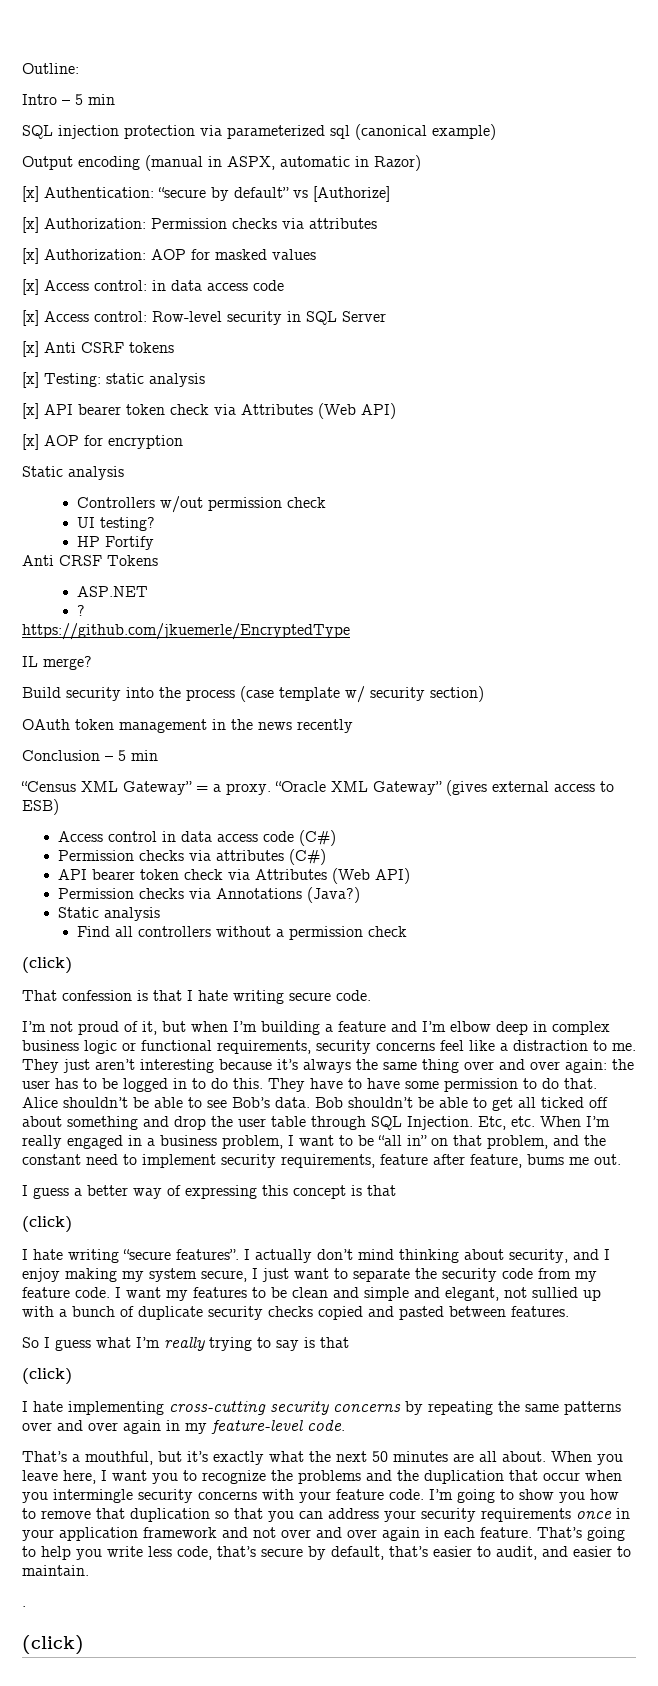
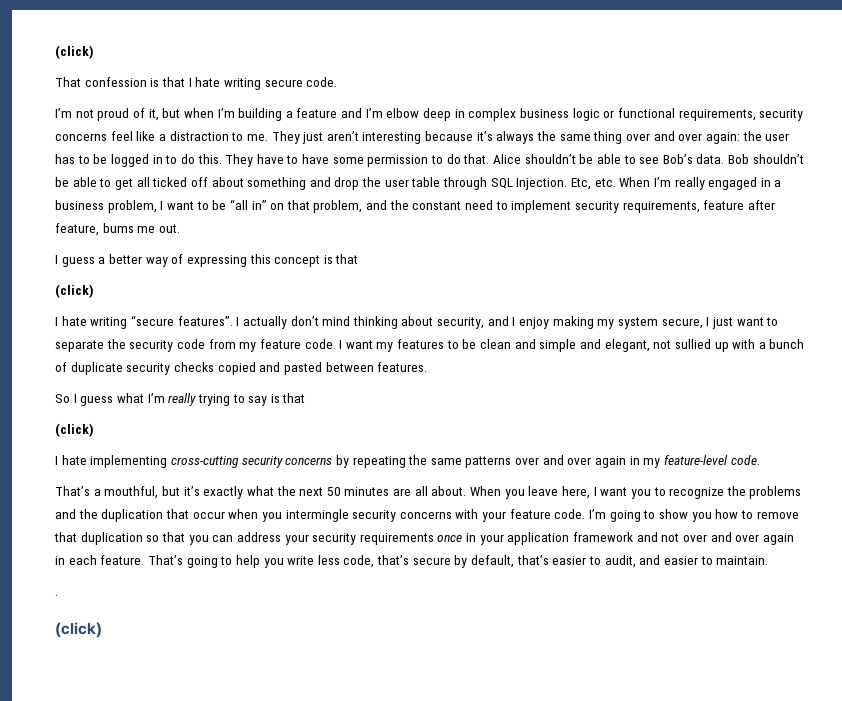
- Outline:
- Intro – 5 min
- SQL injection protection via parameterized sql (canonical example)
- Output encoding (manual in ASPX, automatic in Razor)
- [x] Authentication: “secure by default” vs [Authorize]
- [x] Authorization: Permission checks via attributes
- [x] Authorization: AOP for masked values
- [x] Access control: in data access code
- [x] Access control: Row-level security in SQL Server
- [x] Anti CSRF tokens
- [x] Testing: static analysis
- [x] API bearer token check via Attributes (Web API)
- [x] AOP for encryption
- Static analysis
- Controllers w/out permission check
- UI testing?
- HP Fortify
- Anti CRSF Tokens
- ASP.NET
- ?
- https://github.com/jkuemerle/EncryptedType
- IL merge?
- Build security into the process (case template w/ security section)
- OAuth token management in the news recently
- Conclusion – 5 min
- “Census XML Gateway” = a proxy. “Oracle XML Gateway” (gives external access to ESB)
- Access control in data access code (C#)
- Permission checks via attributes (C#)
- API bearer token check via Attributes (Web API)
- Permission checks via Annotations (Java?)
- Static analysis
- Find all controllers without a permission check

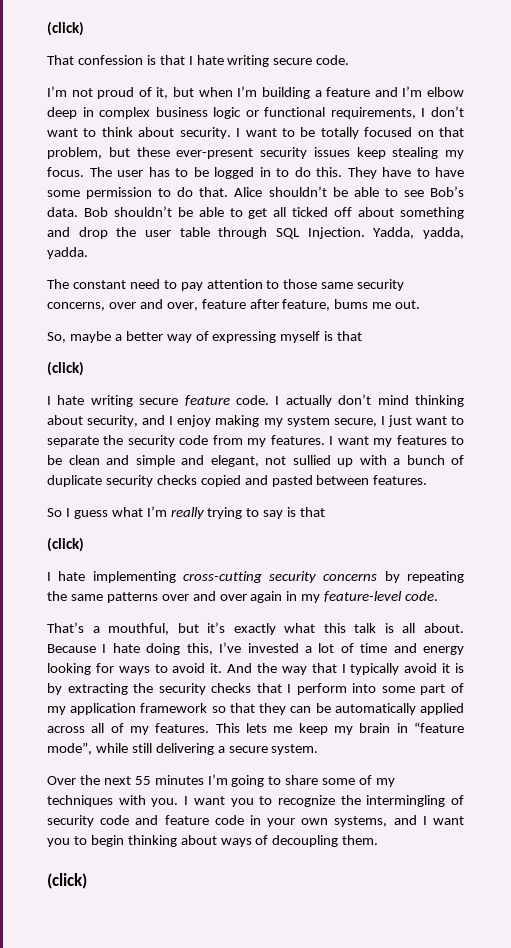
- I’m not proud of it, but when I’m building a feature and I’m elbow deep in complex business logic or functional requirements, security concerns feel like a distraction to me. They just aren’t interesting because it’s always the same thing over and over again: the user has to be logged in to do this.
+ I’m not proud of it, but when I’m building a feature and I’m elbow deep in complex business logic or functional requirements, I don’t want to think about security. I want to be totally focused on that problem, but these ever-present security issues keep stealing my focus. The user has to be logged in to do this.
- Etc, etc. When I’m really engaged in a business problem, I want to be “all in” on that problem, and the constant need to implement security requirements, feature after feature, bums me out.
+ Yadda, yadda, yadda.
+ The constant need to pay attention to those same security concerns, over and over, feature after feature, bums me out.
- I guess a better way of expressing this concept is that
+ So, maybe a better way of expressing myself is that
- I hate writing “secure features”.
+ I hate writing secure feature code.
- I actually don’t mind thinking about security, and I enjoy making my system secure, I just want to separate the security code from my feature code.
+ I actually don’t mind thinking about security, and I enjoy making my system secure, I just want to separate the security code from my features.
- That’s a mouthful, but it’s exactly what the next 50 minutes are all about. When you leave here, I want you to recognize the problems and the duplication that occur when you intermingle security concerns with your feature code. I’m going to show you how to remove that duplication so that you can address your security requirements once in your application framework and not over and over again in each feature. That’s going to help you write less code, that’s secure by default, that’s easier to audit, and easier to maintain.
- .
+ That’s a mouthful, but it’s exactly what this talk is all about. Because I hate doing this, I’ve invested a lot of time and energy looking for ways to avoid it. And the way that I typically avoid it is by extracting the security checks that I perform into some part of my application framework so that they can be automatically applied across all of my features. This lets me keep my brain in “feature mode”, while still delivering a secure system.
+ Over the next 55 minutes I’m going to share some of my techniques with you. I want you to recognize the intermingling of security code and feature code in your own systems, and I want you to begin thinking about ways of decoupling them.

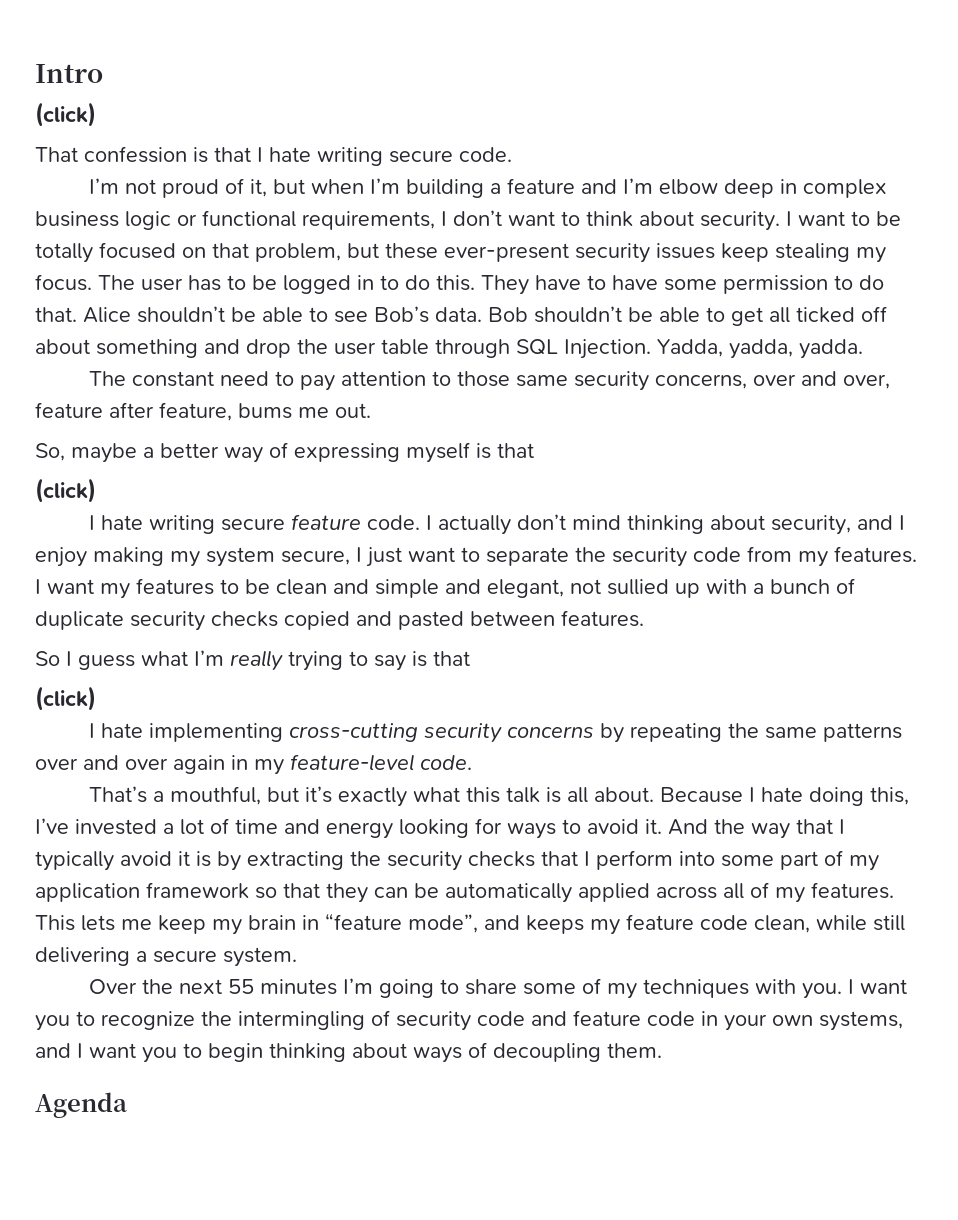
+ Intro
- This lets me keep my brain in “feature mode”, while still delivering a secure system.
+ This lets me keep my brain in “feature mode”, and keeps my feature code clean, while still delivering a secure system.
  I want you to recognize the intermingling of security code and feature code in your own systems, and I want you to begin thinking about ways of decoupling them.
- (click)
+ Agenda

